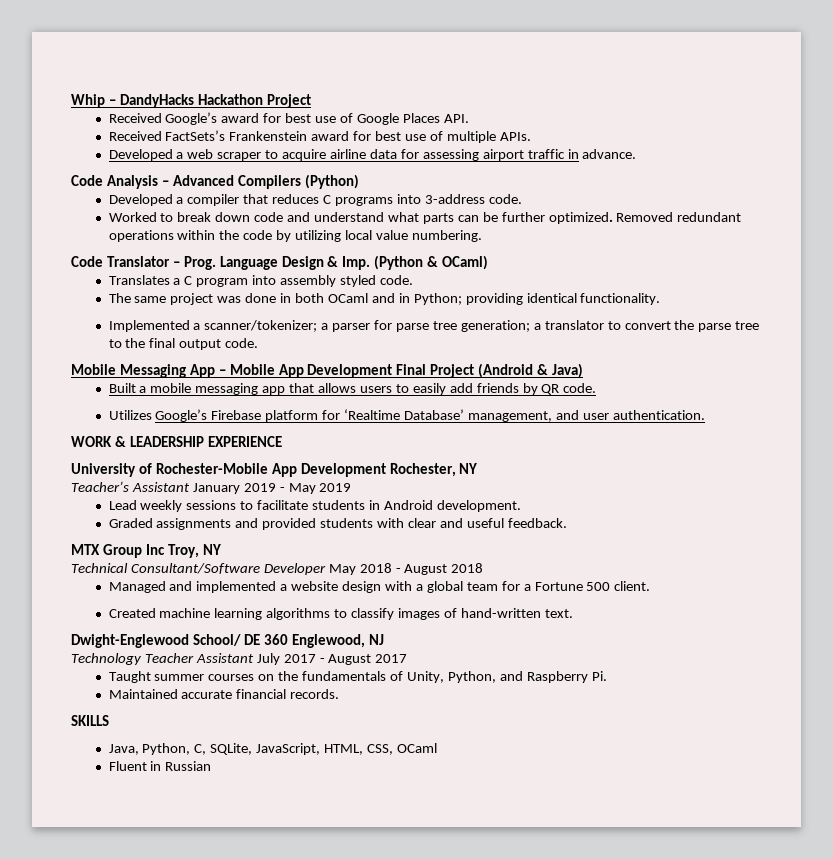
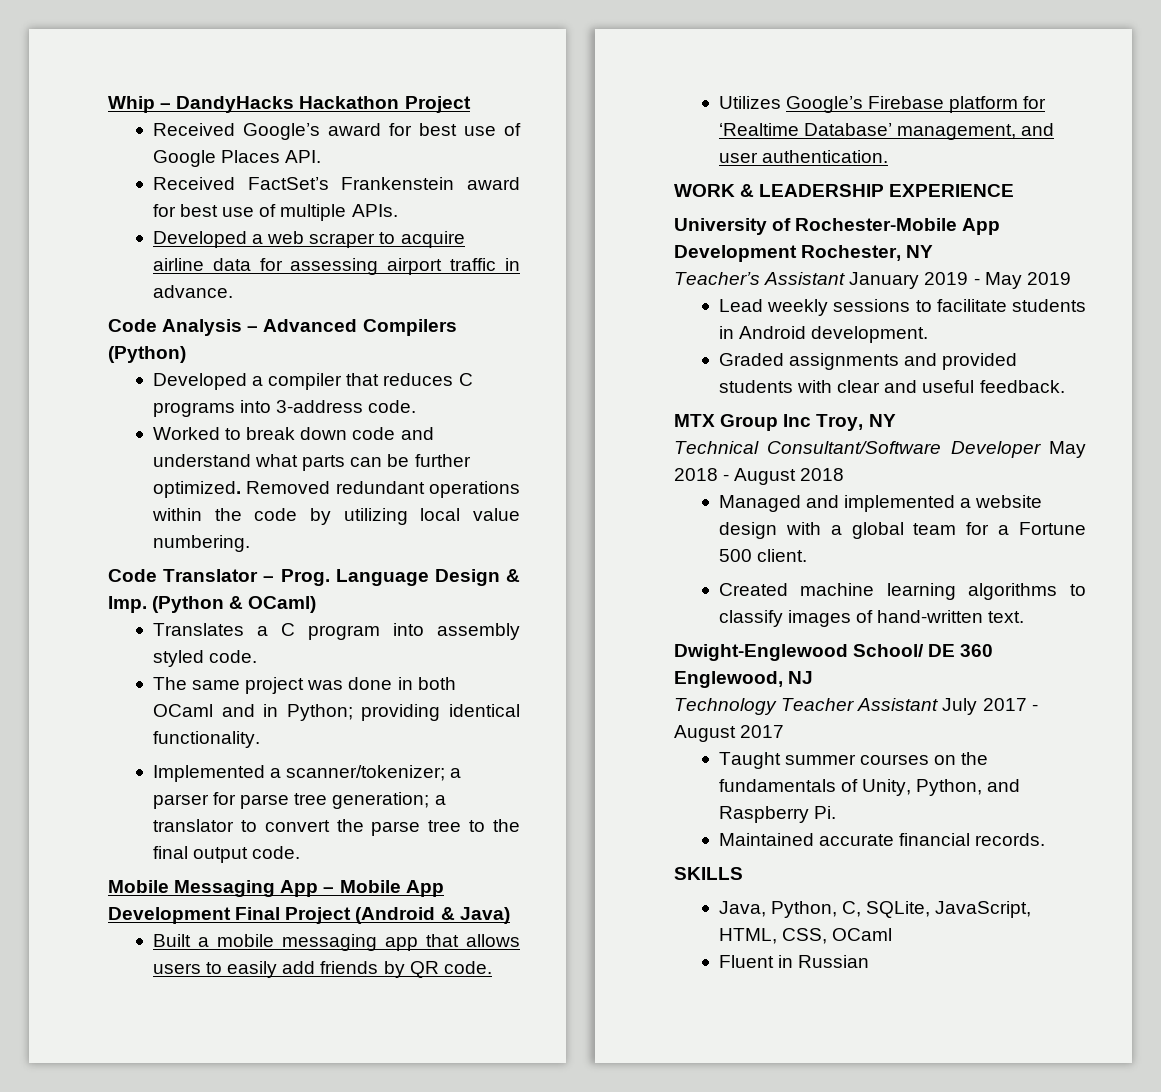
- Received FactSets’s Frankenstein award for best use of multiple APIs.
+ Received FactSet’s Frankenstein award for best use of multiple APIs.

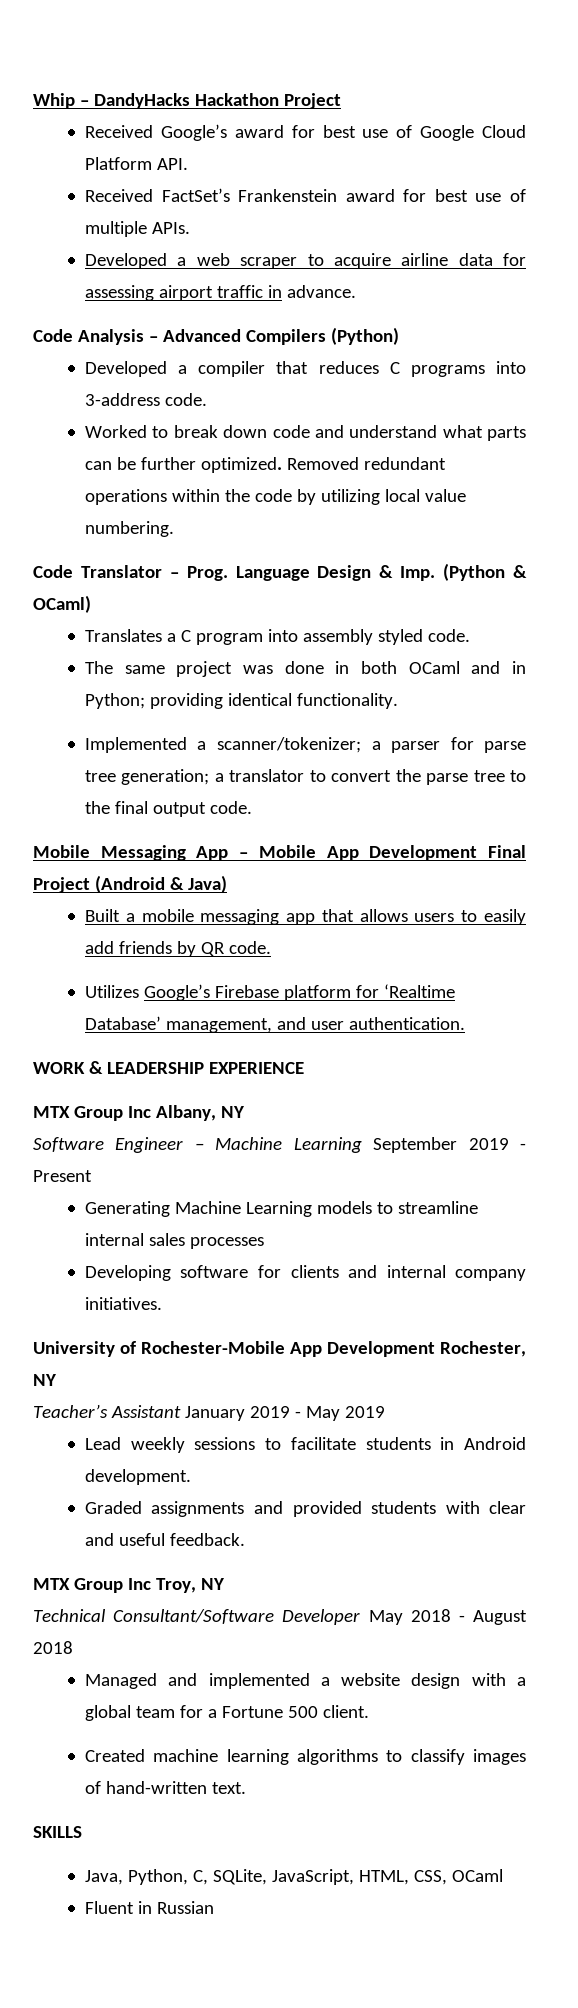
- Received Google’s award for best use of Google Places API.
+ Received Google’s award for best use of Google Cloud Platform API.
+ MTX Group Inc Albany, NY
+ Software Engineer – Machine Learning September 2019 - Present
+ Generating Machine Learning models to streamline internal sales processes
+ Developing software for clients and internal company initiatives.
- Dwight-Englewood School/ DE 360 Englewood, NJ
- Technology Teacher Assistant July 2017 - August 2017
- Taught summer courses on the fundamentals of Unity, Python, and Raspberry Pi.
- Maintained accurate financial records.

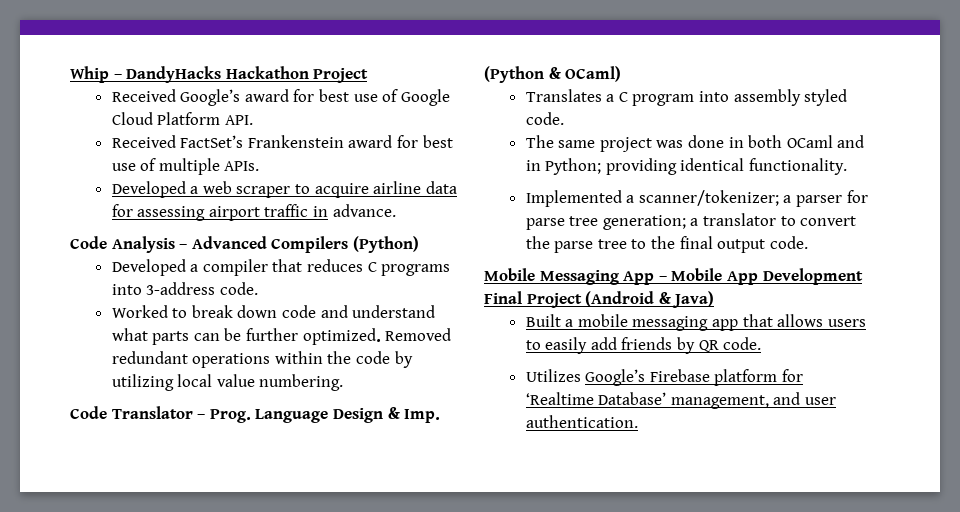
- WORK & LEADERSHIP EXPERIENCE
- MTX Group Inc Albany, NY
- Software Engineer – Machine Learning September 2019 - Present
- Generating Machine Learning models to streamline internal sales processes
- Developing software for clients and internal company initiatives.
- University of Rochester-Mobile App Development Rochester, NY
- Teacher’s Assistant January 2019 - May 2019
- Lead weekly sessions to facilitate students in Android development.
- Graded assignments and provided students with clear and useful feedback.
- MTX Group Inc Troy, NY
- Technical Consultant/Software Developer May 2018 - August 2018
- Managed and implemented a website design with a global team for a Fortune 500 client.
- Created machine learning algorithms to classify images of hand-written text.
- SKILLS
- Java, Python, C, SQLite, JavaScript, HTML, CSS, OCaml
- Fluent in Russian

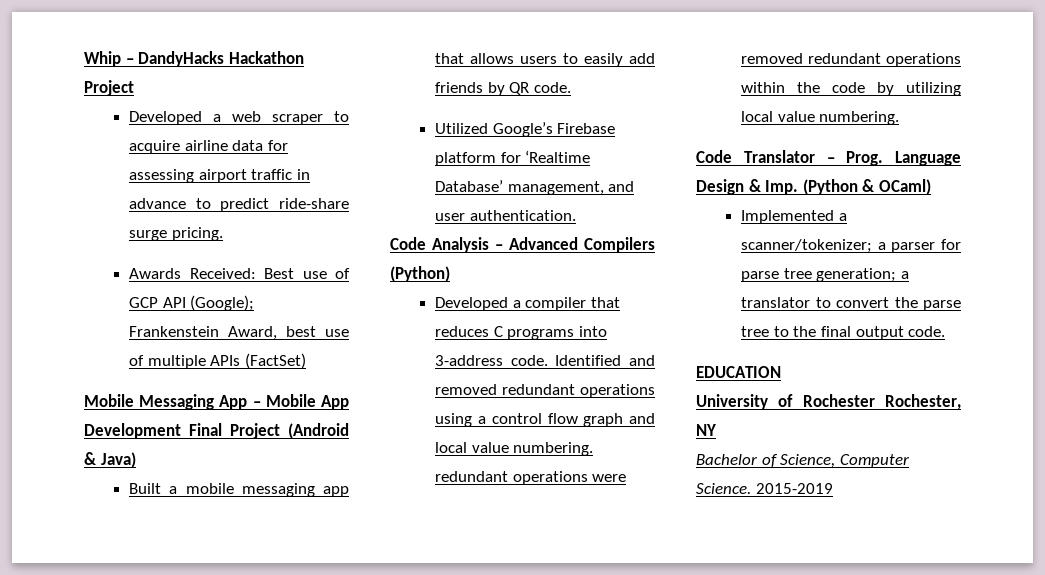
- Received Google’s award for best use of Google Cloud Platform API.
- Received FactSet’s Frankenstein award for best use of multiple APIs.
- Developed a web scraper to acquire airline data for assessing airport traffic in advance.
- Code Analysis – Advanced Compilers (Python)
- Developed a compiler that reduces C programs into 3-address code.
- Worked to break down code and understand what parts can be further optimized. Removed redundant operations within the code by utilizing local value numbering.
- Code Translator – Prog. Language Design & Imp. (Python & OCaml)
- Translates a C program into assembly styled code.
- The same project was done in both OCaml and in Python; providing identical functionality.
- Implemented a scanner/tokenizer; a parser for parse tree generation; a translator to convert the parse tree to the final output code.
+ Developed a web scraper to acquire airline data for assessing airport traffic in advance to predict ride-share surge pricing.
+ Awards Received: Best use of GCP API (Google); Frankenstein Award, best use of multiple APIs (FactSet)
- Utilizes Google’s Firebase platform for ‘Realtime Database’ management, and user authentication.
+ Utilized Google’s Firebase platform for ‘Realtime Database’ management, and user authentication.
+ Code Analysis – Advanced Compilers (Python)
+ Developed a compiler that reduces C programs into 3-address code. Identified and removed redundant operations using a control flow graph and local value numbering. redundant operations were removed redundant operations within the code by utilizing local value numbering.
+ Code Translator – Prog. Language Design & Imp. (Python & OCaml)
+ Implemented a scanner/tokenizer; a parser for parse tree generation; a translator to convert the parse tree to the final output code.
+ EDUCATION
+ University of Rochester Rochester, NY
+ Bachelor of Science, Computer Science. 2015-2019

